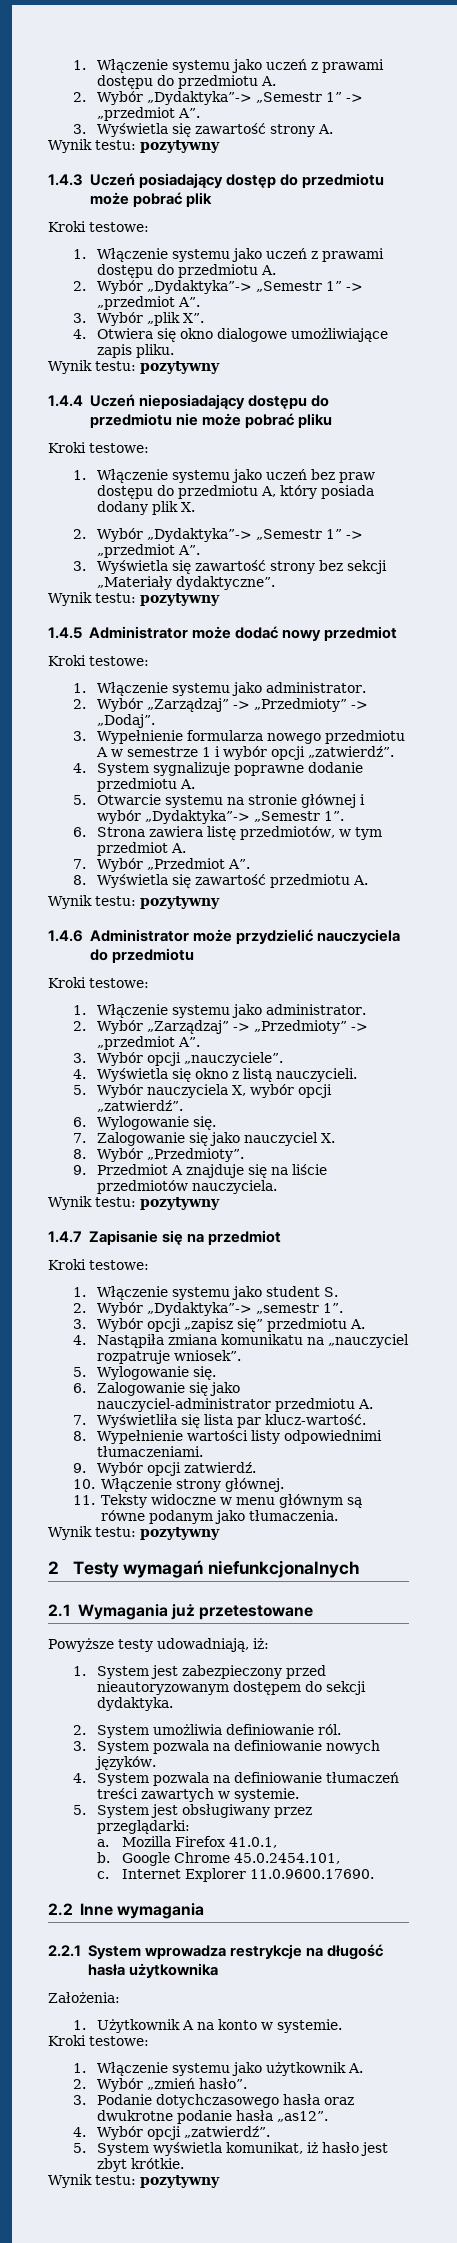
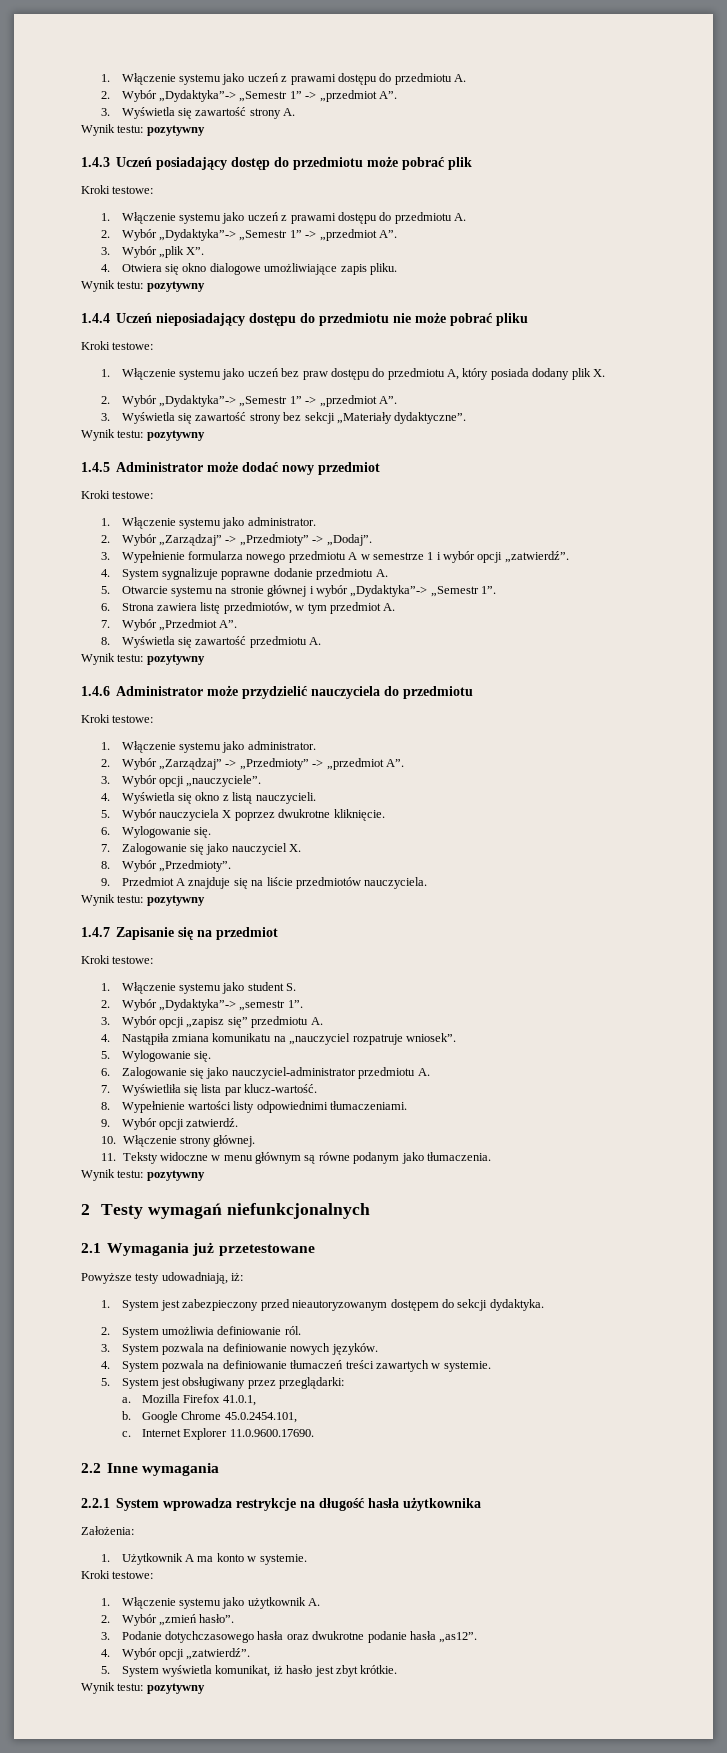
- 5. Wybór nauczyciela X, wybór opcji „zatwierdź”.
+ 5. Wybór nauczyciela X poprzez dwukrotne kliknięcie.
- 1. Użytkownik A na konto w systemie.
+ 1. Użytkownik A ma konto w systemie.

